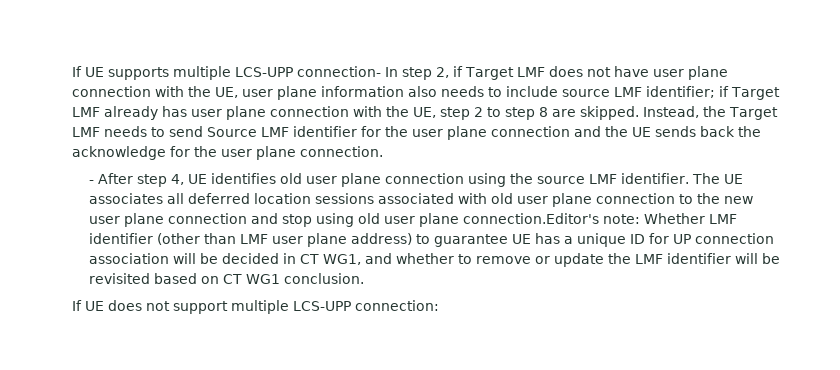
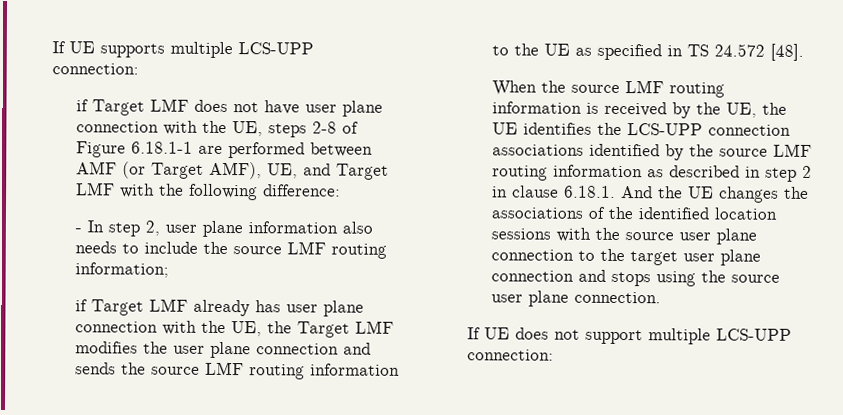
- If UE supports multiple LCS-UPP connection- In step 2, if Target LMF does not have user plane connection with the UE, user plane information also needs to include source LMF identifier; if Target LMF already has user plane connection with the UE, step 2 to step 8 are skipped. Instead, the Target LMF needs to send Source LMF identifier for the user plane connection and the UE sends back the acknowledge for the user plane connection.
- - After step 4, UE identifies old user plane connection using the source LMF identifier. The UE associates all deferred location sessions associated with old user plane connection to the new user plane connection and stop using old user plane connection.Editor's note: Whether LMF identifier (other than LMF user plane address) to guarantee UE has a unique ID for UP connection association will be decided in CT WG1, and whether to remove or update the LMF identifier will be revisited based on CT WG1 conclusion.
+ If UE supports multiple LCS-UPP connection:
+ if Target LMF does not have user plane connection with the UE, steps 2-8 of Figure 6.18.1-1 are performed between AMF (or Target AMF), UE, and Target LMF with the following difference:
+ - In step 2, user plane information also needs to include the source LMF routing information;
+ if Target LMF already has user plane connection with the UE, the Target LMF modifies the user plane connection and sends the source LMF routing information to the UE as specified in TS 24.572 [48].
+ When the source LMF routing information is received by the UE, the UE identifies the LCS-UPP connection associations identified by the source LMF routing information as described in step 2 in clause 6.18.1. And the UE changes the associations of the identified location sessions with the source user plane connection to the target user plane connection and stops using the source user plane connection.

